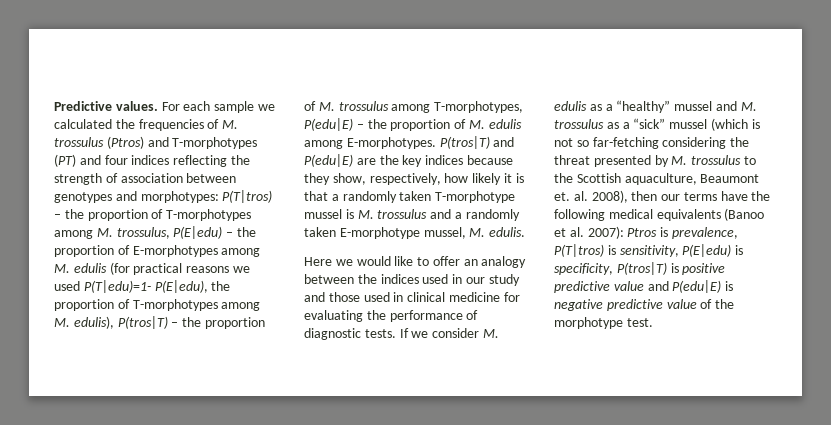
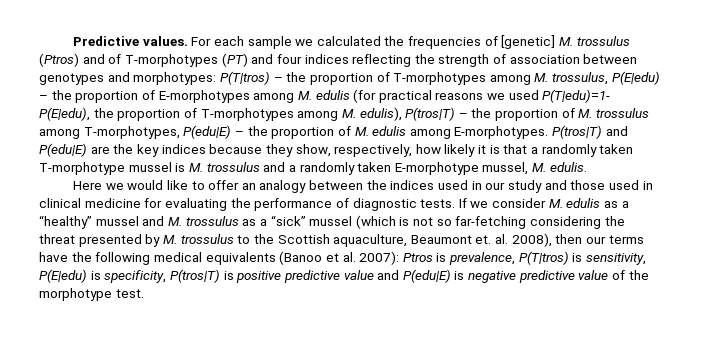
- For each sample we calculated the frequencies of M. trossulus (Ptros) and T-morphotypes (PT) and four indices reflecting the strength of association between genotypes and morphotypes:
+ For each sample we calculated the frequencies of [genetic] M. trossulus (Ptros) and of T-morphotypes (PT) and four indices reflecting the strength of association between genotypes and morphotypes:

